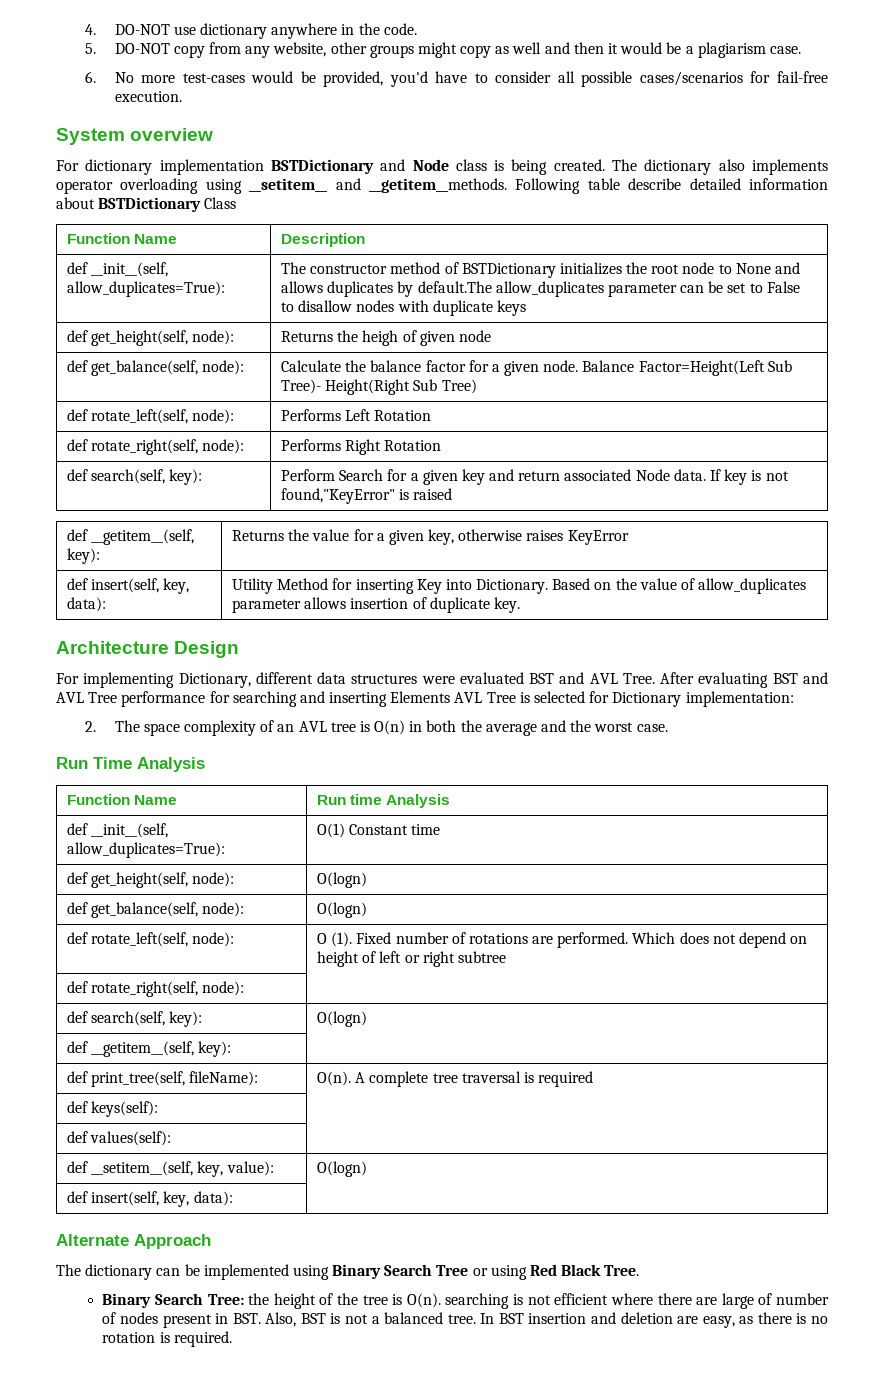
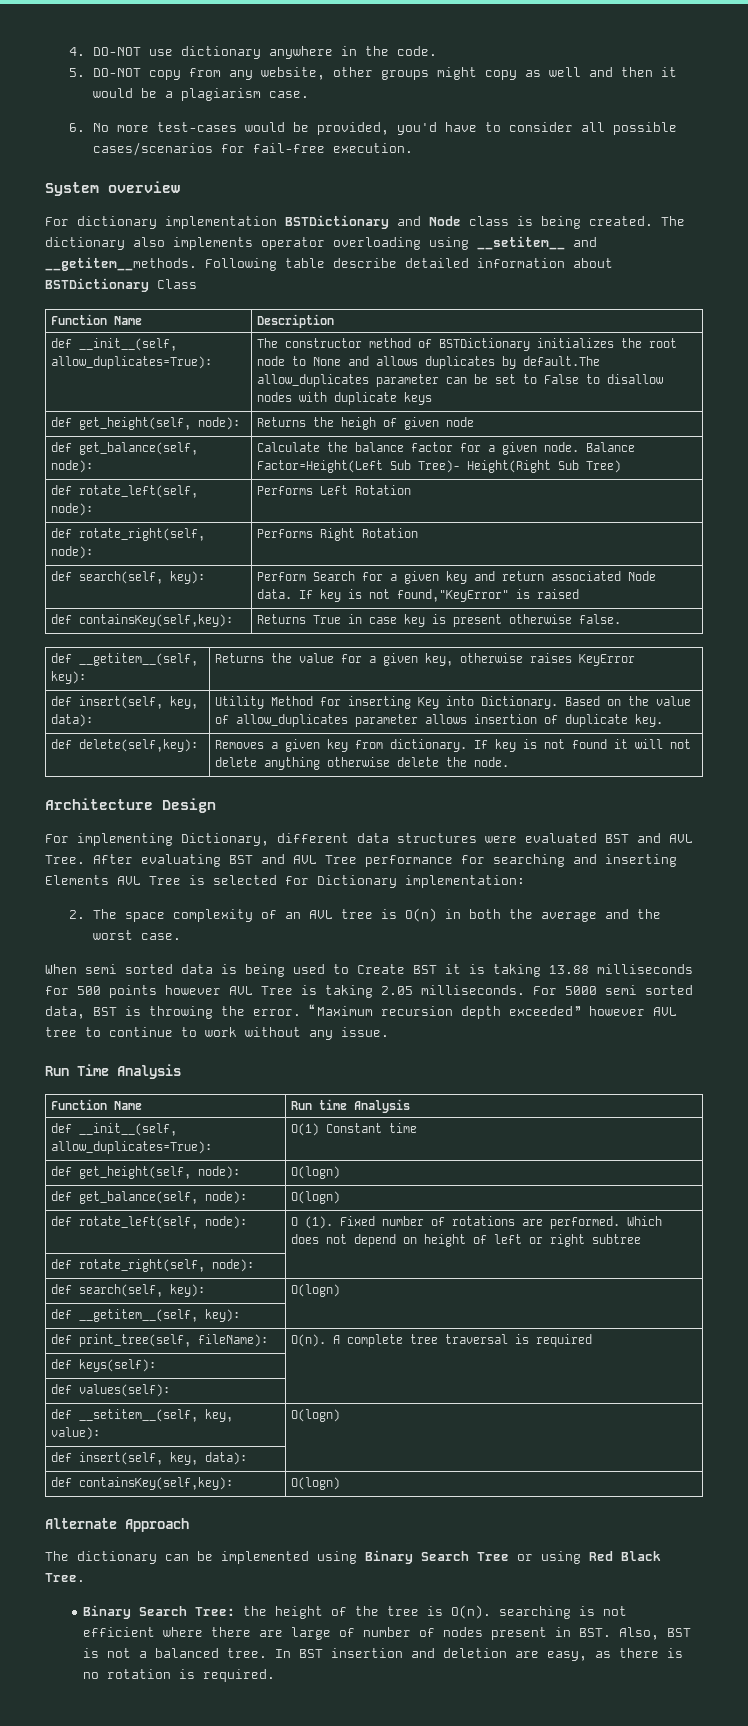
+ def containsKey(self,key): | Returns True in case key is present otherwise false.
+ def delete(self,key): | Removes a given key from dictionary. If key is not found it will not delete anything otherwise delete the node.
+ When semi sorted data is being used to Create BST it is taking 13.88 milliseconds for 500 points however AVL Tree is taking 2.05 milliseconds. For 5000 semi sorted data, BST is throwing the error. “Maximum recursion depth exceeded” however AVL tree to continue to work without any issue.
+ def containsKey(self,key): | O(logn)

